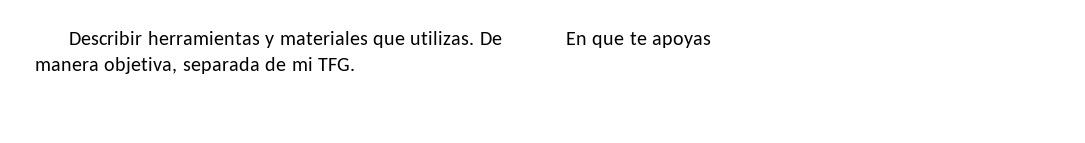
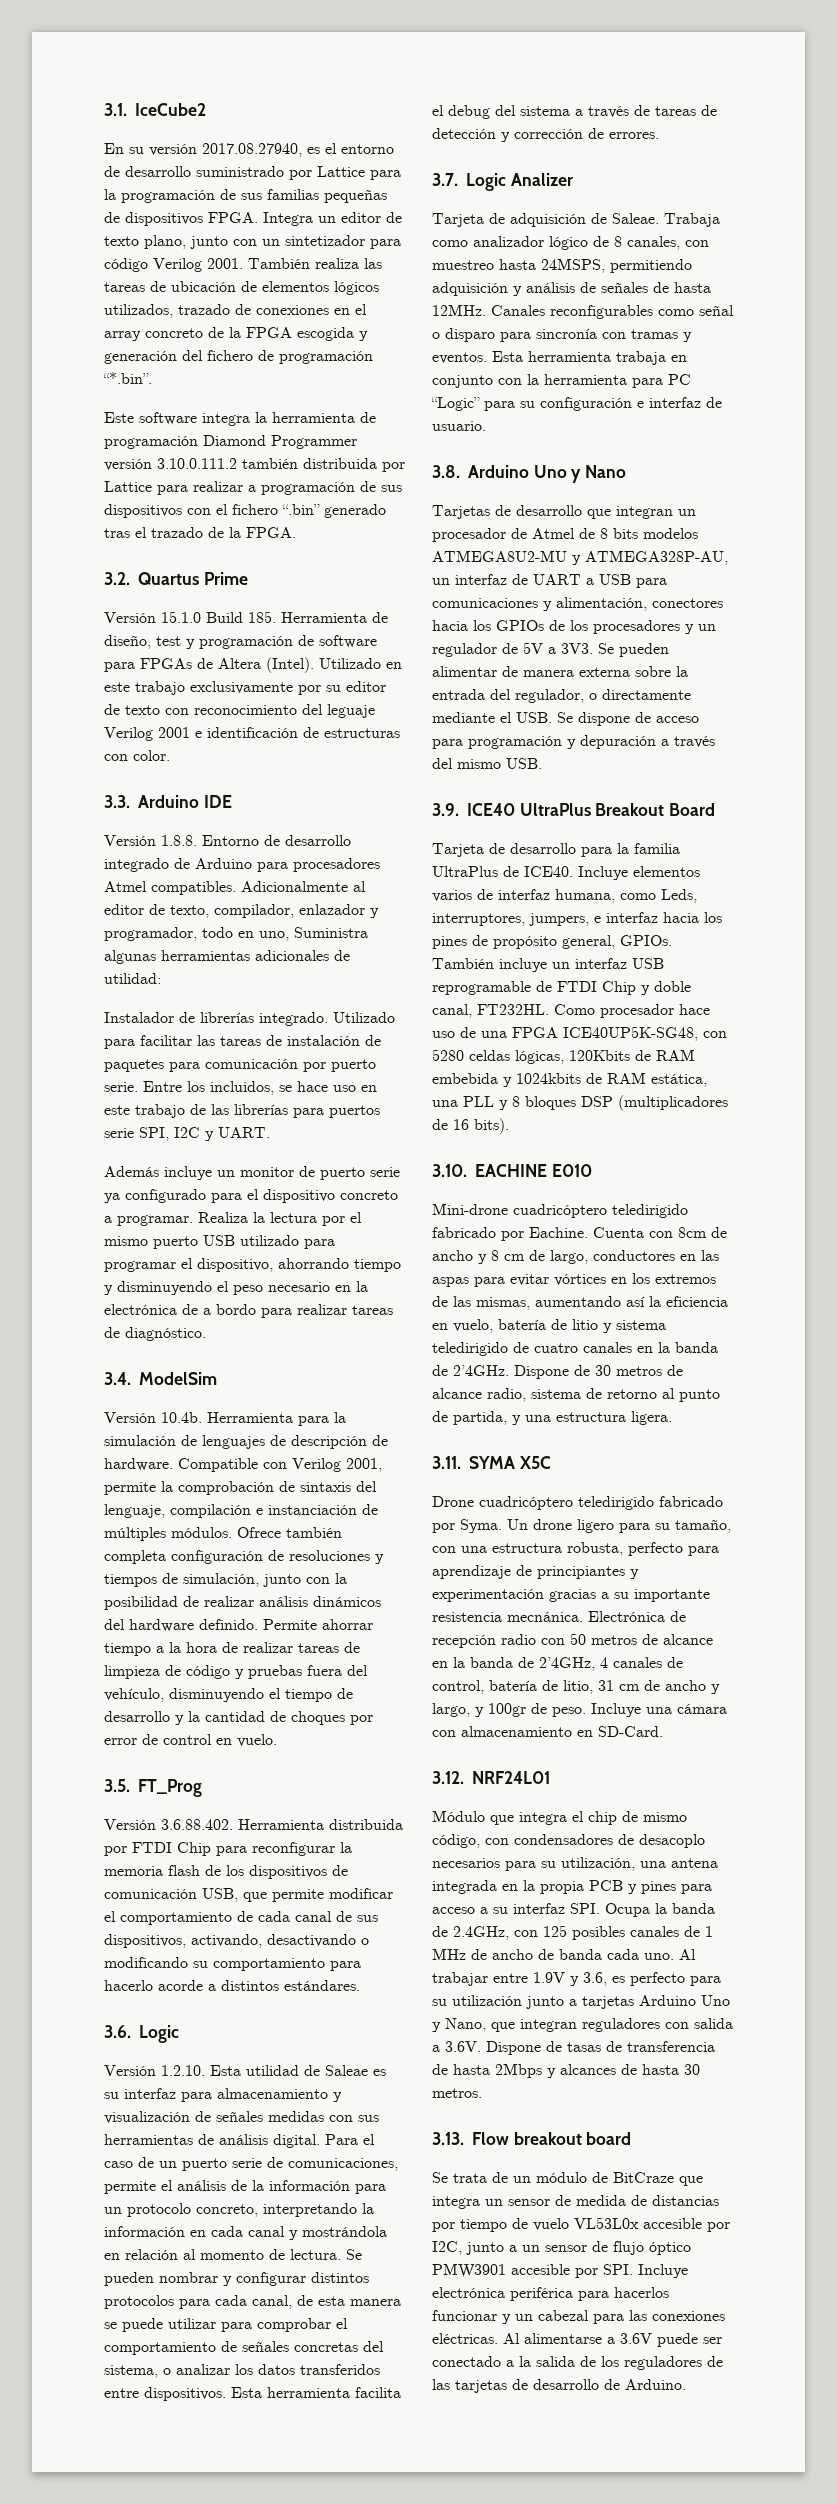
- Describir herramientas y materiales que utilizas. De manera objetiva, separada de mi TFG.
- En que te apoyas
+ 3.1. IceCube2
+ En su versión 2017.08.27940, es el entorno de desarrollo suministrado por Lattice para la programación de sus familias pequeñas de dispositivos FPGA. Integra un editor de texto plano, junto con un sintetizador para código Verilog 2001. También realiza las tareas de ubicación de elementos lógicos utilizados, trazado de conexiones en el array concreto de la FPGA escogida y generación del fichero de programación “*.bin”.
+ Este software integra la herramienta de programación Diamond Programmer versión 3.10.0.111.2 también distribuida por Lattice para realizar a programación de sus dispositivos con el fichero “.bin” generado tras el trazado de la FPGA.
+ 3.2. Quartus Prime
+ Versión 15.1.0 Build 185. Herramienta de diseño, test y programación de software para FPGAs de Altera (Intel). Utilizado en este trabajo exclusivamente por su editor de texto con reconocimiento del leguaje Verilog 2001 e identificación de estructuras con color.
+ 3.3. Arduino IDE
+ Versión 1.8.8. Entorno de desarrollo integrado de Arduino para procesadores Atmel compatibles. Adicionalmente al editor de texto, compilador, enlazador y programador, todo en uno, Suministra algunas herramientas adicionales de utilidad:
+ Instalador de librerías integrado. Utilizado para facilitar las tareas de instalación de paquetes para comunicación por puerto serie. Entre los incluidos, se hace uso en este trabajo de las librerías para puertos serie SPI, I2C y UART.
+ Además incluye un monitor de puerto serie ya configurado para el dispositivo concreto a programar. Realiza la lectura por el mismo puerto USB utilizado para programar el dispositivo, ahorrando tiempo y disminuyendo el peso necesario en la electrónica de a bordo para realizar tareas de diagnóstico.
+ 3.4. ModelSim
+ Versión 10.4b. Herramienta para la simulación de lenguajes de descripción de hardware. Compatible con Verilog 2001, permite la comprobación de sintaxis del lenguaje, compilación e instanciación de múltiples módulos. Ofrece también completa configuración de resoluciones y tiempos de simulación, junto con la posibilidad de realizar análisis dinámicos del hardware definido. Permite ahorrar tiempo a la hora de realizar tareas de limpieza de código y pruebas fuera del vehículo, disminuyendo el tiempo de desarrollo y la cantidad de choques por error de control en vuelo.
+ 3.5. FT_Prog
+ Versión 3.6.88.402. Herramienta distribuida por FTDI Chip para reconfigurar la memoria flash de los dispositivos de comunicación USB, que permite modificar el comportamiento de cada canal de sus dispositivos, activando, desactivando o modificando su comportamiento para hacerlo acorde a distintos estándares.
+ 3.6. Logic
+ Versión 1.2.10. Esta utilidad de Saleae es su interfaz para almacenamiento y visualización de señales medidas con sus herramientas de análisis digital. Para el caso de un puerto serie de comunicaciones, permite el análisis de la información para un protocolo concreto, interpretando la información en cada canal y mostrándola en relación al momento de lectura. Se pueden nombrar y configurar distintos protocolos para cada canal, de esta manera se puede utilizar para comprobar el comportamiento de señales concretas del sistema, o analizar los datos transferidos entre dispositivos. Esta herramienta facilita el debug del sistema a través de tareas de detección y corrección de errores.
+ 3.7. Logic Analizer
+ Tarjeta de adquisición de Saleae. Trabaja como analizador lógico de 8 canales, con muestreo hasta 24MSPS, permitiendo adquisición y análisis de señales de hasta 12MHz. Canales reconfigurables como señal o disparo para sincronía con tramas y eventos. Esta herramienta trabaja en conjunto con la herramienta para PC “Logic” para su configuración e interfaz de usuario.
+ 3.8. Arduino Uno y Nano
+ Tarjetas de desarrollo que integran un procesador de Atmel de 8 bits modelos ATMEGA8U2-MU y ATMEGA328P-AU, un interfaz de UART a USB para comunicaciones y alimentación, conectores hacia los GPIOs de los procesadores y un regulador de 5V a 3V3. Se pueden alimentar de manera externa sobre la entrada del regulador, o directamente mediante el USB. Se dispone de acceso para programación y depuración a través del mismo USB.
+ 3.9. ICE40 UltraPlus Breakout Board
+ Tarjeta de desarrollo para la familia UltraPlus de ICE40. Incluye elementos varios de interfaz humana, como Leds, interruptores, jumpers, e interfaz hacia los pines de propósito general, GPIOs. También incluye un interfaz USB reprogramable de FTDI Chip y doble canal, FT232HL. Como procesador hace uso de una FPGA ICE40UP5K-SG48, con 5280 celdas lógicas, 120Kbits de RAM embebida y 1024kbits de RAM estática, una PLL y 8 bloques DSP (multiplicadores de 16 bits).
+ 3.10. EACHINE E010
+ Mini-drone cuadricóptero teledirigido fabricado por Eachine. Cuenta con 8cm de ancho y 8 cm de largo, conductores en las aspas para evitar vórtices en los extremos de las mismas, aumentando así la eficiencia en vuelo, batería de litio y sistema teledirigido de cuatro canales en la banda de 2’4GHz. Dispone de 30 metros de alcance radio, sistema de retorno al punto de partida, y una estructura ligera.
+ 3.11. SYMA X5C
+ Drone cuadricóptero teledirigido fabricado por Syma. Un drone ligero para su tamaño, con una estructura robusta, perfecto para aprendizaje de principiantes y experimentación gracias a su importante resistencia mecnánica. Electrónica de recepción radio con 50 metros de alcance en la banda de 2’4GHz, 4 canales de control, batería de litio, 31 cm de ancho y largo, y 100gr de peso. Incluye una cámara con almacenamiento en SD-Card.
+ 3.12. NRF24L01
+ Módulo que integra el chip de mismo código, con condensadores de desacoplo necesarios para su utilización, una antena integrada en la propia PCB y pines para acceso a su interfaz SPI. Ocupa la banda de 2.4GHz, con 125 posibles canales de 1 MHz de ancho de banda cada uno. Al trabajar entre 1.9V y 3.6, es perfecto para su utilización junto a tarjetas Arduino Uno y Nano, que integran reguladores con salida a 3.6V. Dispone de tasas de transferencia de hasta 2Mbps y alcances de hasta 30 metros.
+ 3.13. Flow breakout board
+ Se trata de un módulo de BitCraze que integra un sensor de medida de distancias por tiempo de vuelo VL53L0x accesible por I2C, junto a un sensor de flujo óptico PMW3901 accesible por SPI. Incluye electrónica periférica para hacerlos funcionar y un cabezal para las conexiones eléctricas. Al alimentarse a 3.6V puede ser conectado a la salida de los reguladores de las tarjetas de desarrollo de Arduino.

